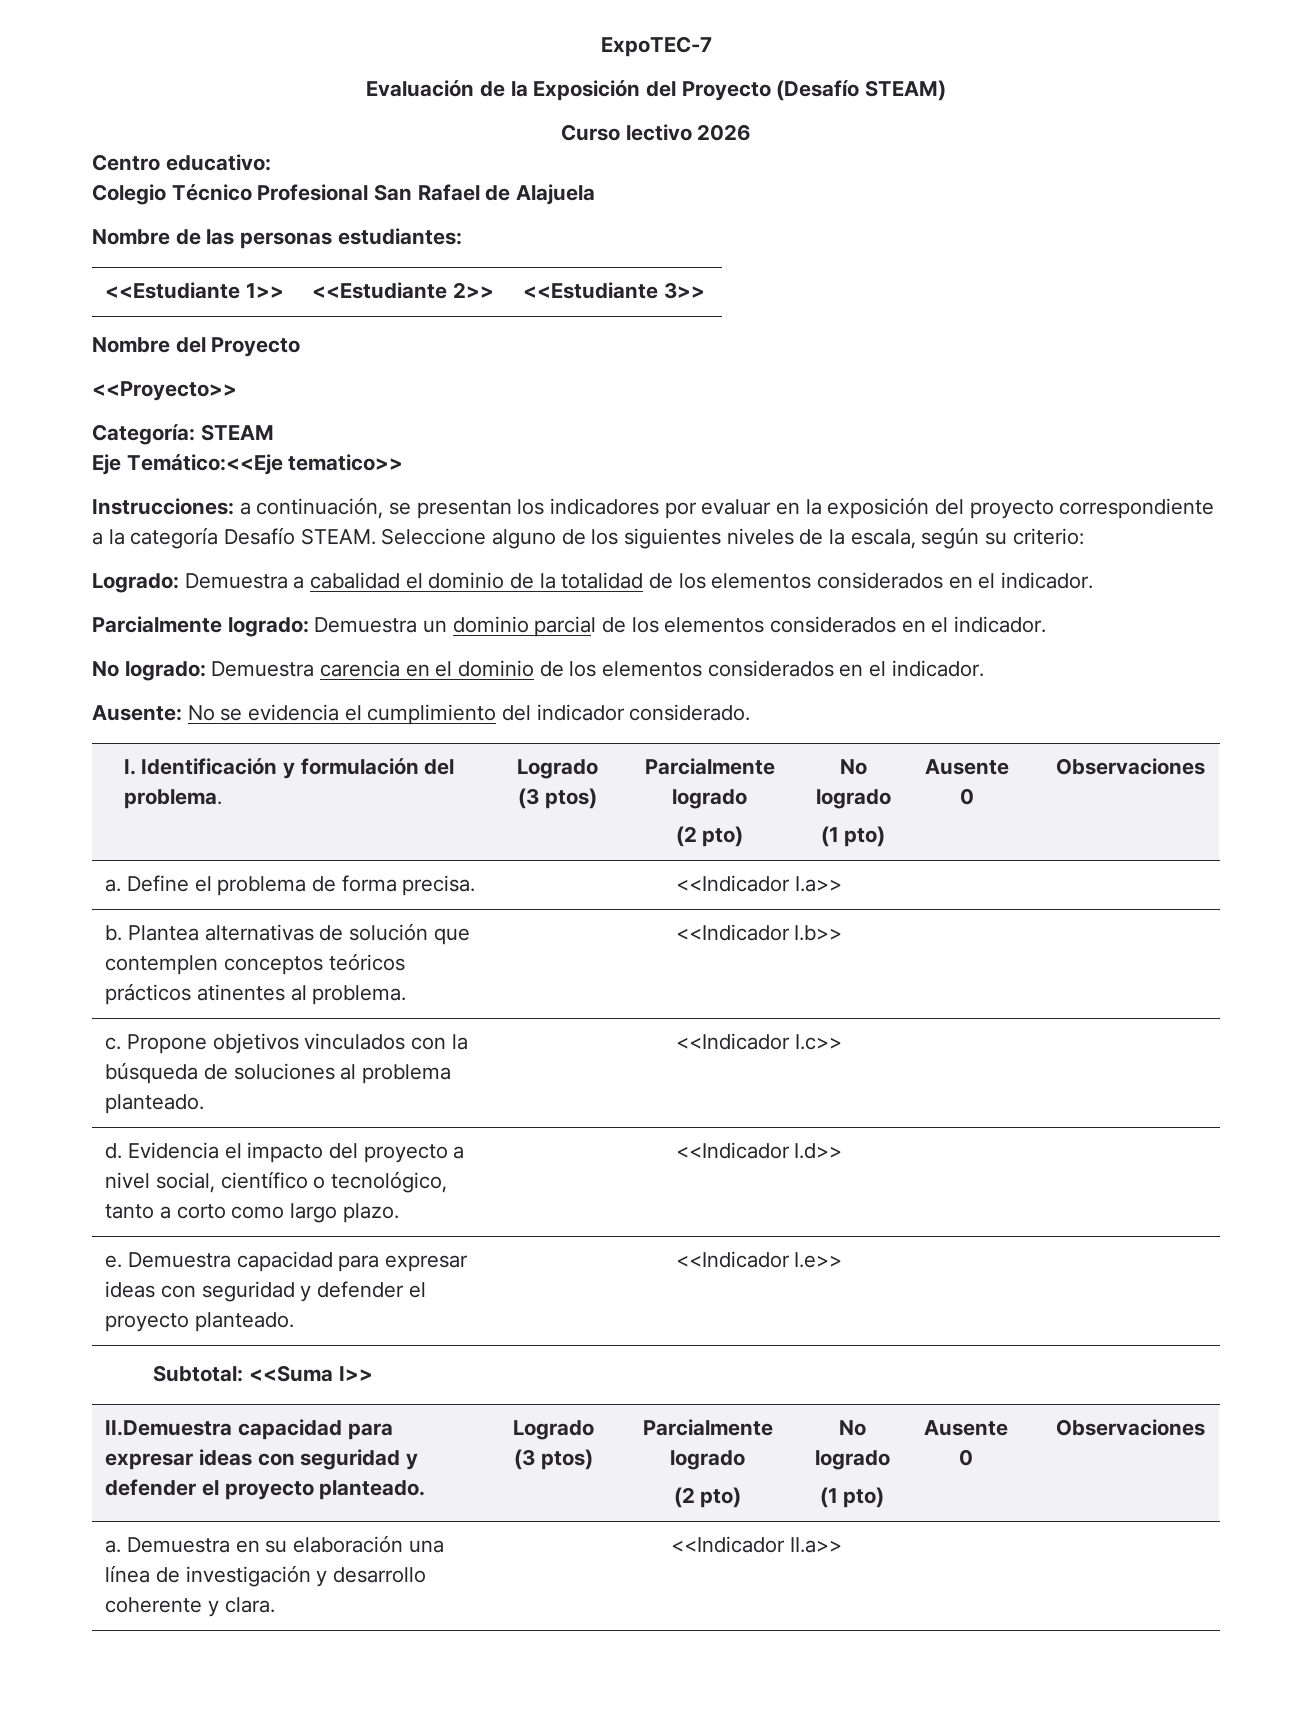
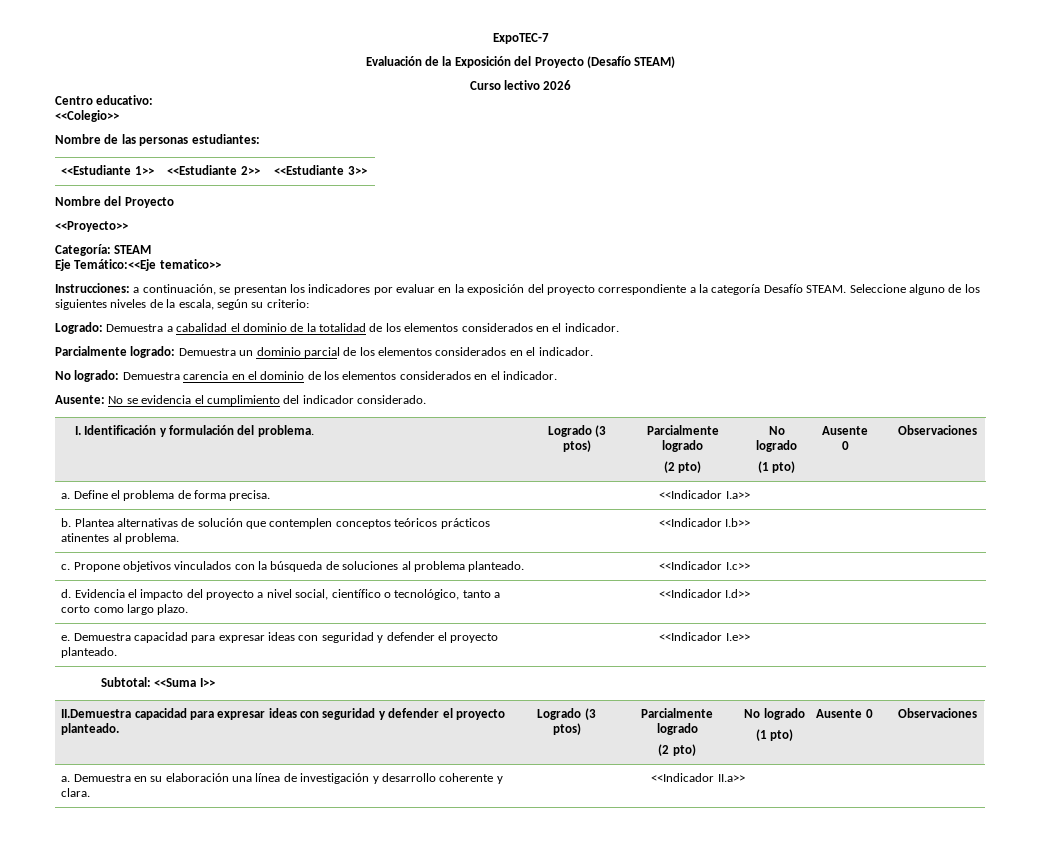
- Colegio Técnico Profesional San Rafael de Alajuela
+ <<Colegio>>

